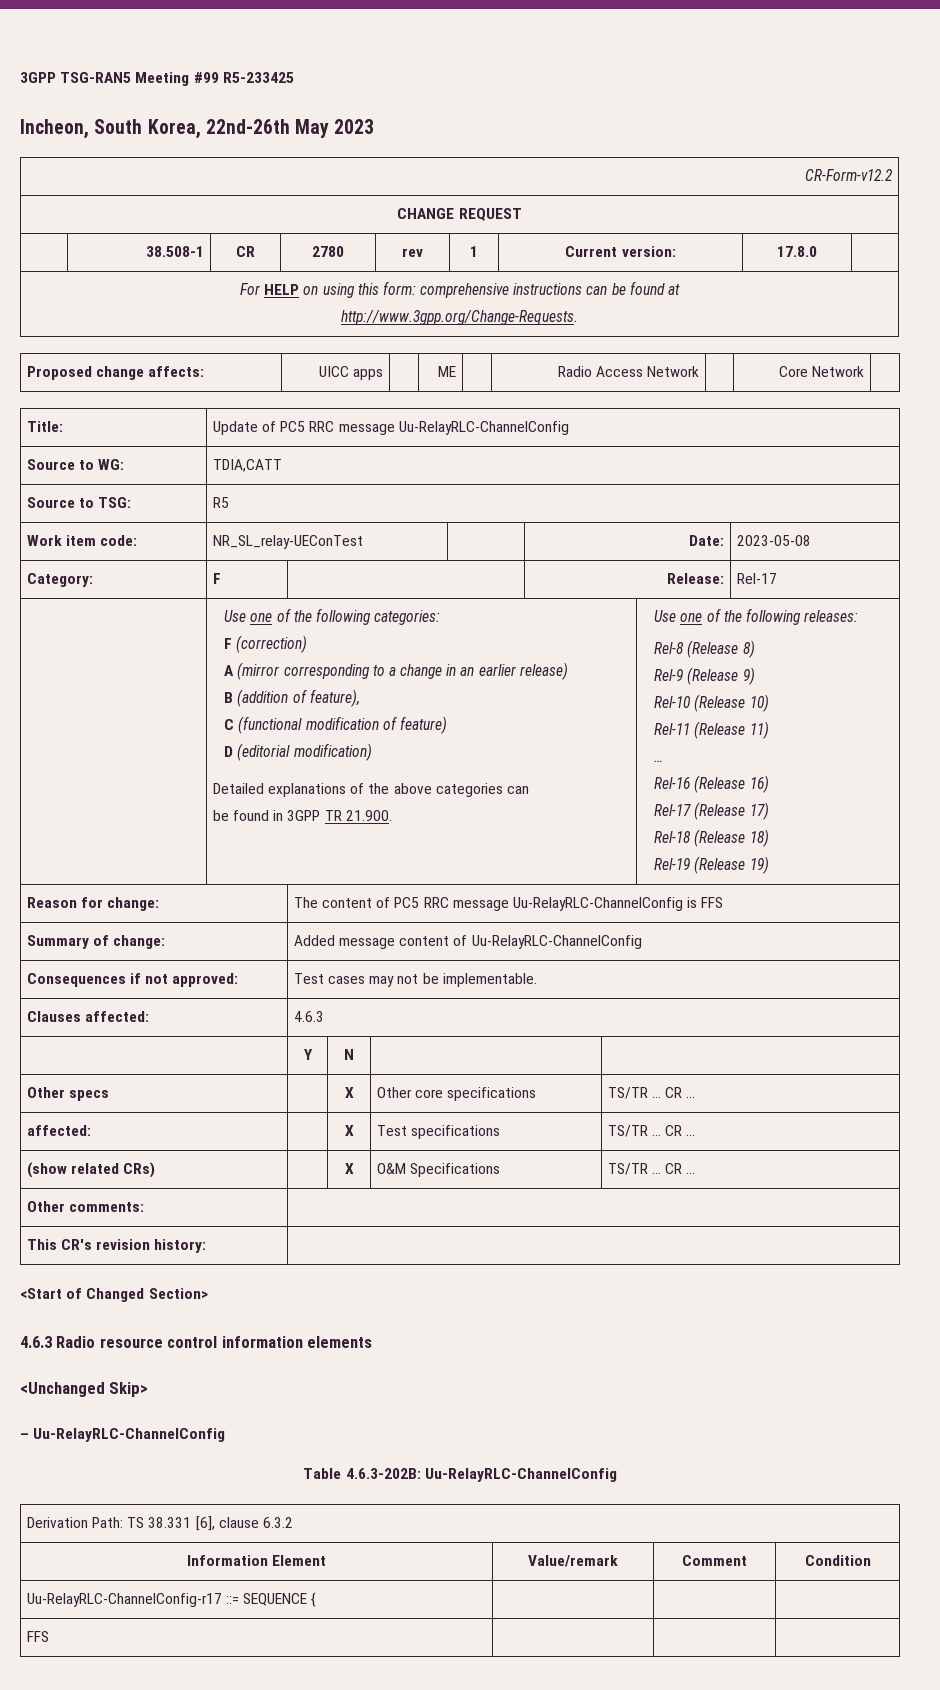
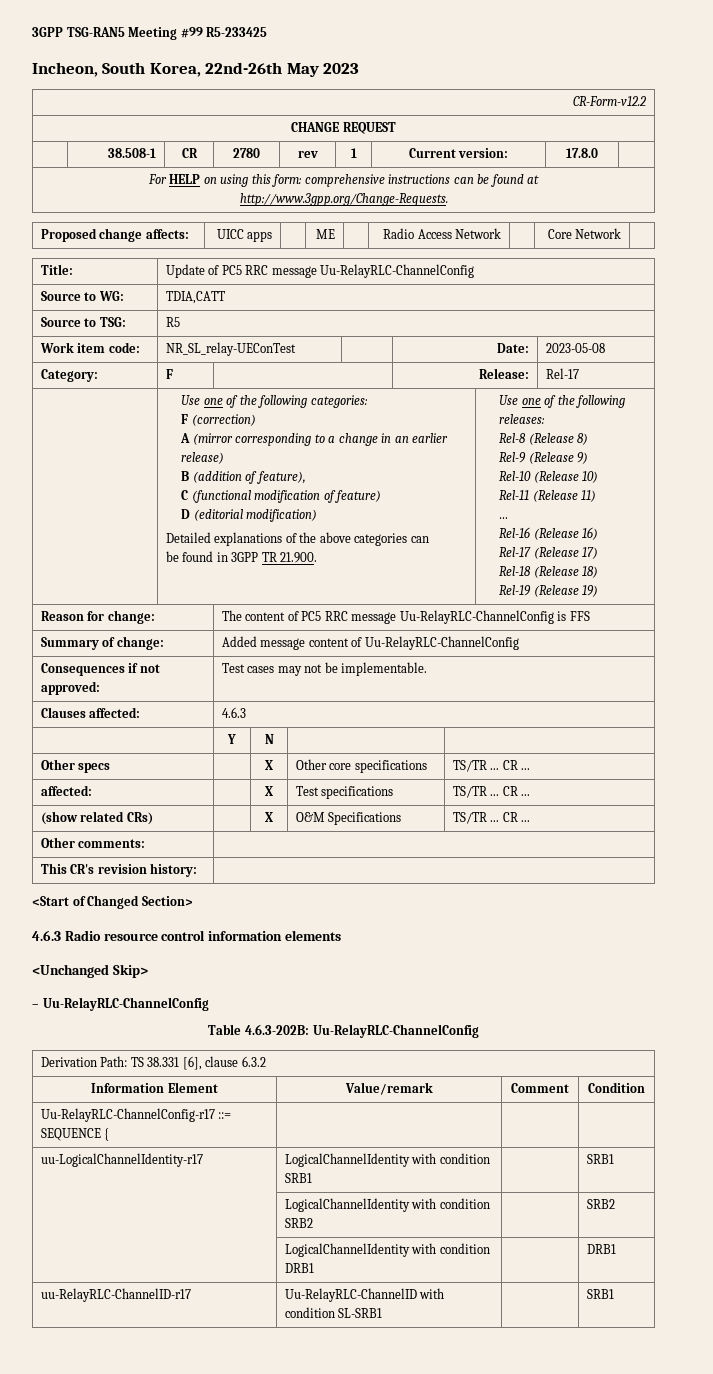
- FFS | | |
+ uu-LogicalChannelIdentity-r17 | LogicalChannelIdentity with condition SRB1 | | SRB1
+ | LogicalChannelIdentity with condition SRB2 | | SRB2
+ | LogicalChannelIdentity with condition DRB1 | | DRB1
+ uu-RelayRLC-ChannelID-r17 | Uu-RelayRLC-ChannelID with condition SL-SRB1 | | SRB1

